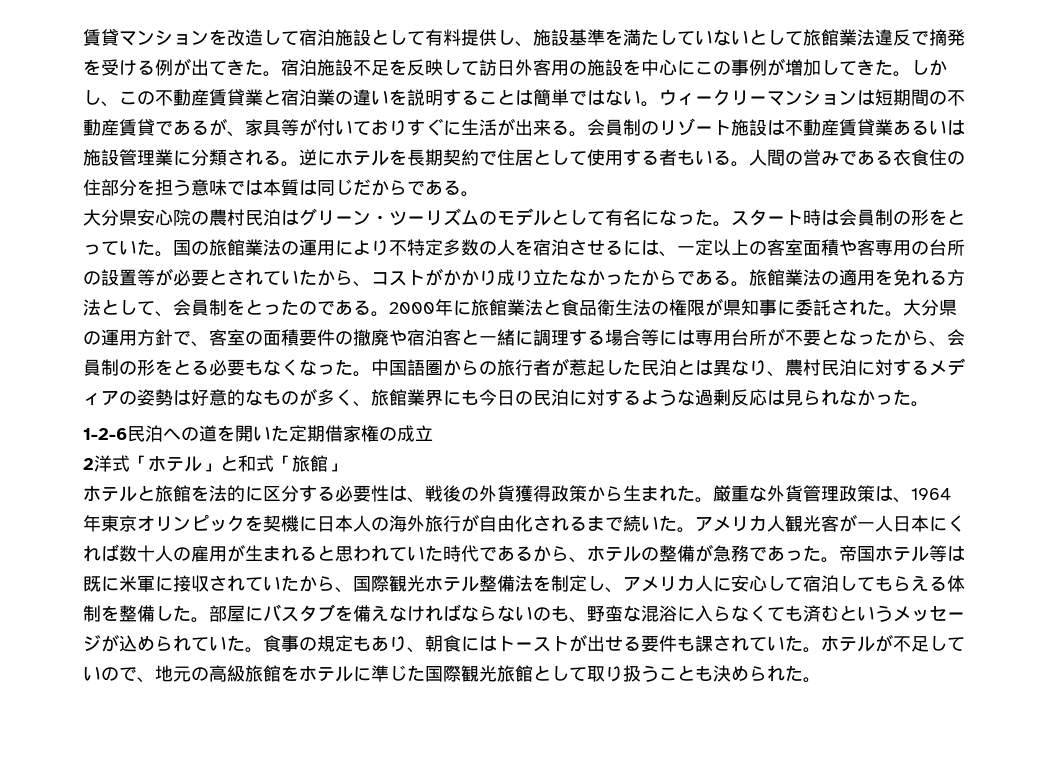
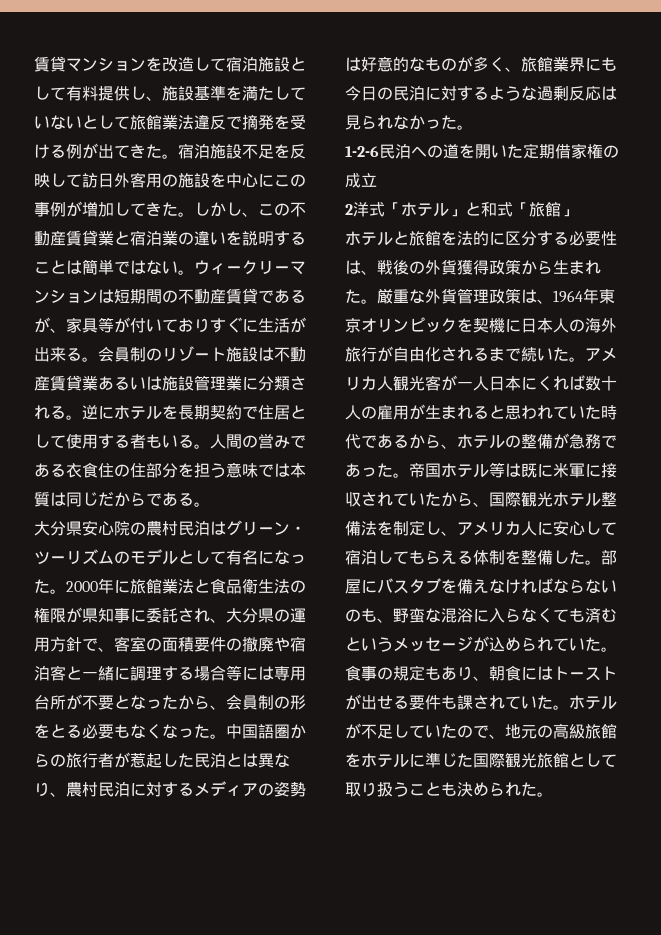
- スタート時は会員制の形をとっていた。国の旅館業法の運用により不特定多数の人を宿泊させるには、一定以上の客室面積や客専用の台所の設置等が必要とされていたから、コストがかかり成り立たなかったからである。旅館業法の適用を免れる方法として、会員制をとったのである。
- 2000年に旅館業法と食品衛生法の権限が県知事に委託された。大分県の運用方針で、客室の面積要件の撤廃や宿泊客と一緒に調理する場合等には専用台所が不要となったから、会員制の形をとる必要もなくなった。
+ 2000年に旅館業法と食品衛生法の権限が県知事に委託され、大分県の運用方針で、客室の面積要件の撤廃や宿泊客と一緒に調理する場合等には専用台所が不要となったから、会員制の形をとる必要もなくなった。
- ホテルが不足していので、地元の高級旅館をホテルに準じた国際観光旅館として取り扱うことも決められた。
+ ホテルが不足していたので、地元の高級旅館をホテルに準じた国際観光旅館として取り扱うことも決められた。

